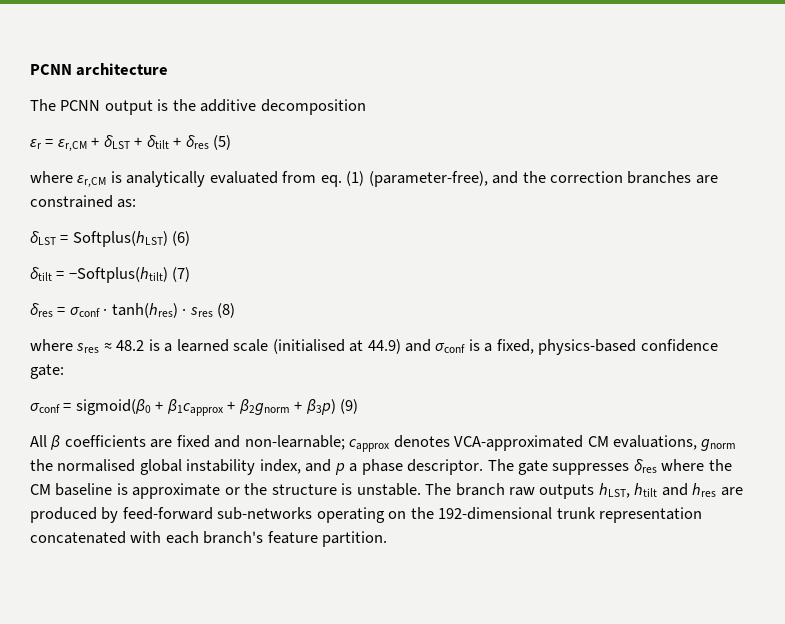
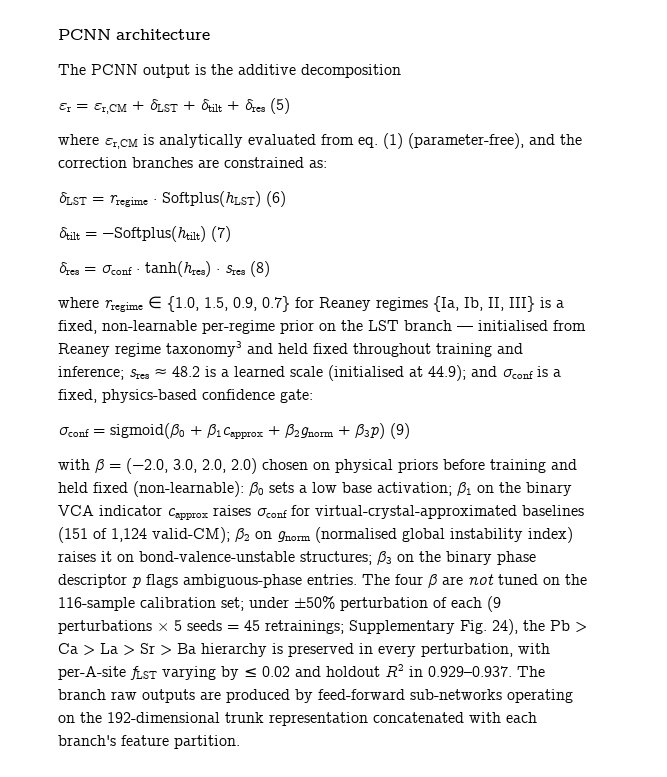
- δLST = Softplus(hLST) (6)
+ δLST = rregime · Softplus(hLST) (6)
- where sres ≈ 48.2 is a learned scale (initialised at 44.9) and σconf is a fixed, physics-based confidence gate:
+ where rregime ∈ {1.0, 1.5, 0.9, 0.7} for Reaney regimes {Ia, Ib, II, III} is a fixed, non-learnable per-regime prior on the LST branch — initialised from Reaney regime taxonomy3 and held fixed throughout training and inference; sres ≈ 48.2 is a learned scale (initialised at 44.9); and σconf is a fixed, physics-based confidence gate:
- All β coefficients are fixed and non-learnable; capprox denotes VCA-approximated CM evaluations, gnorm the normalised global instability index, and p a phase descriptor. The gate suppresses δres where the CM baseline is approximate or the structure is unstable. The branch raw outputs hLST, htilt and hres are produced by feed-forward sub-networks operating on the 192-dimensional trunk representation concatenated with each branch's feature partition.
+ with β = (−2.0, 3.0, 2.0, 2.0) chosen on physical priors before training and held fixed (non-learnable): β0 sets a low base activation; β1 on the binary VCA indicator capprox raises σconf for virtual-crystal-approximated baselines (151 of 1,124 valid-CM); β2 on gnorm (normalised global instability index) raises it on bond-valence-unstable structures; β3 on the binary phase descriptor p flags ambiguous-phase entries. The four β are not tuned on the 116-sample calibration set; under ±50% perturbation of each (9 perturbations × 5 seeds = 45 retrainings; Supplementary Fig. 24), the Pb > Ca > La > Sr > Ba hierarchy is preserved in every perturbation, with per-A-site fLST varying by ≤ 0.02 and holdout R2 in 0.929–0.937. The branch raw outputs are produced by feed-forward sub-networks operating on the 192-dimensional trunk representation concatenated with each branch's feature partition.

